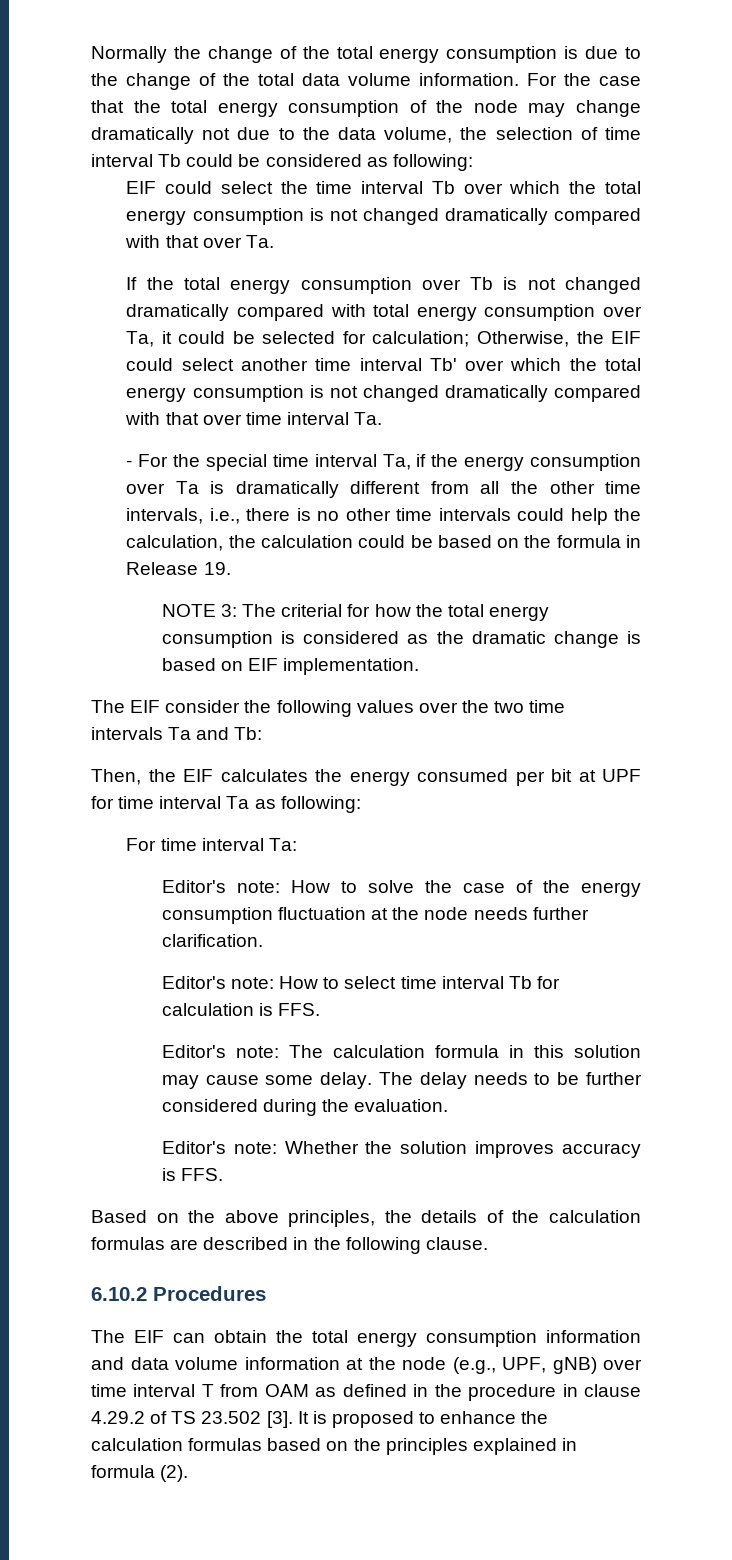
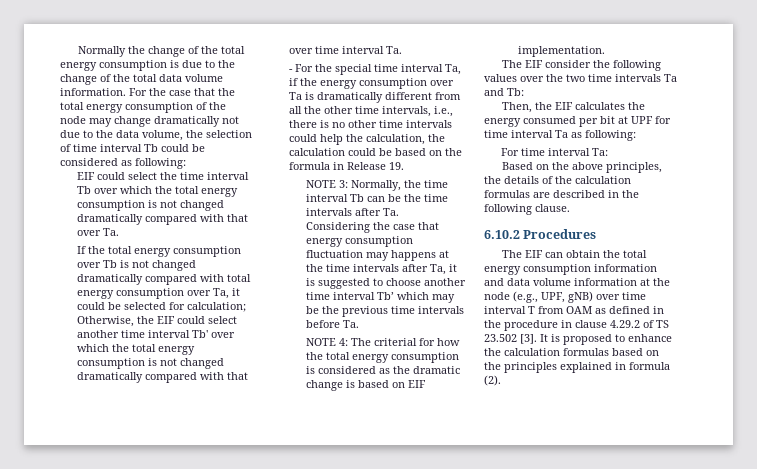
- NOTE 3: The criterial for how the total energy consumption is considered as the dramatic change is based on EIF implementation.
+ NOTE 3: Normally, the time interval Tb can be the time intervals after Ta. Considering the case that energy consumption fluctuation may happens at the time intervals after Ta, it is suggested to choose another time interval Tb’ which may be the previous time intervals before Ta.
+ NOTE 4: The criterial for how the total energy consumption is considered as the dramatic change is based on EIF implementation.
- Editor's note: How to solve the case of the energy consumption fluctuation at the node needs further clarification.
- Editor's note: How to select time interval Tb for calculation is FFS.
- Editor's note: The calculation formula in this solution may cause some delay. The delay needs to be further considered during the evaluation.
- Editor's note: Whether the solution improves accuracy is FFS.

